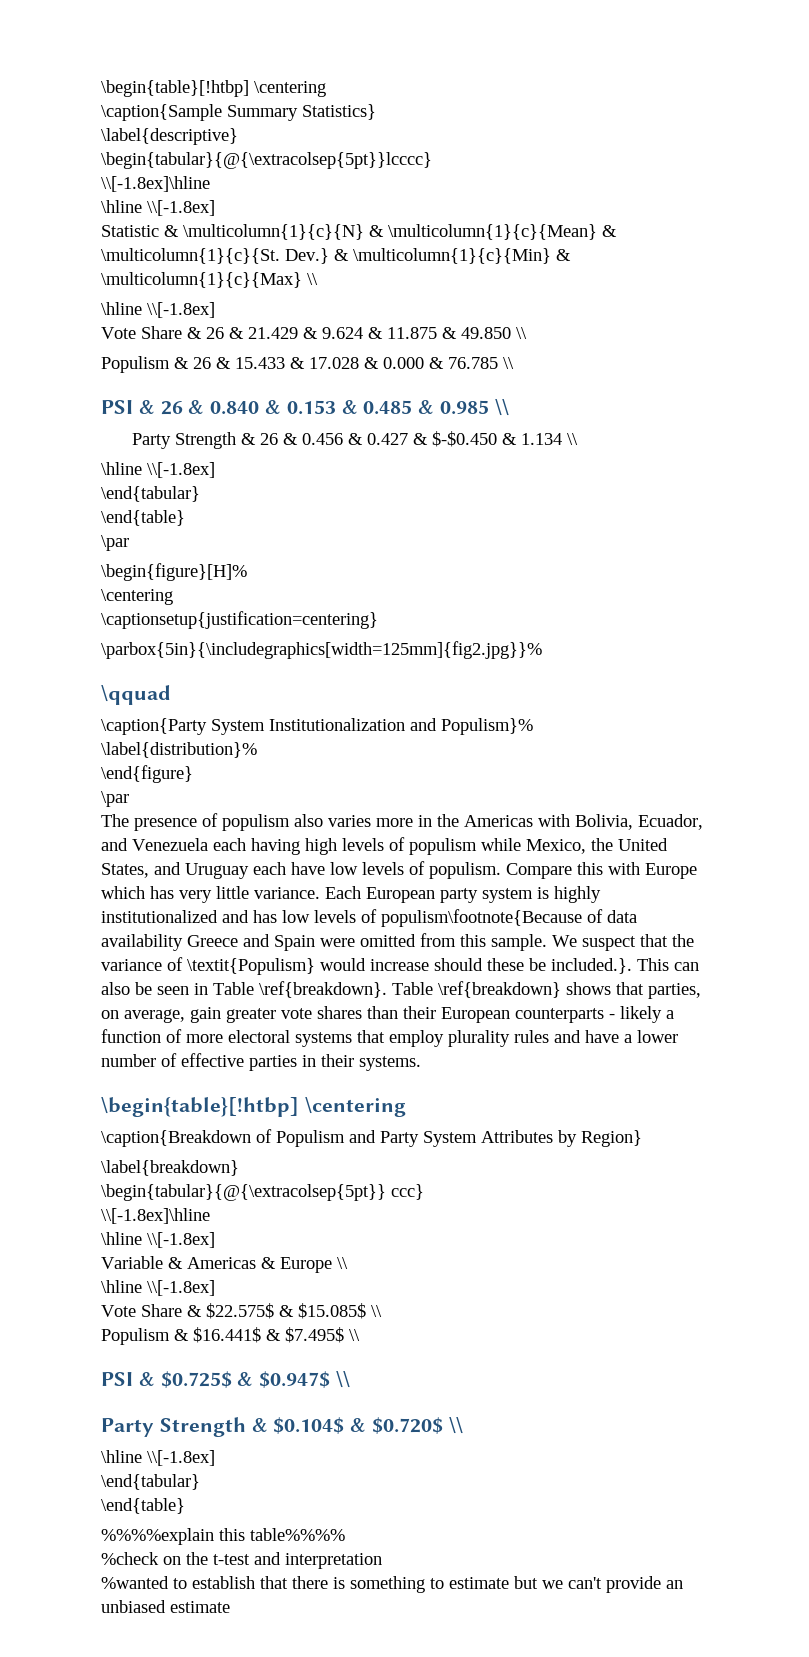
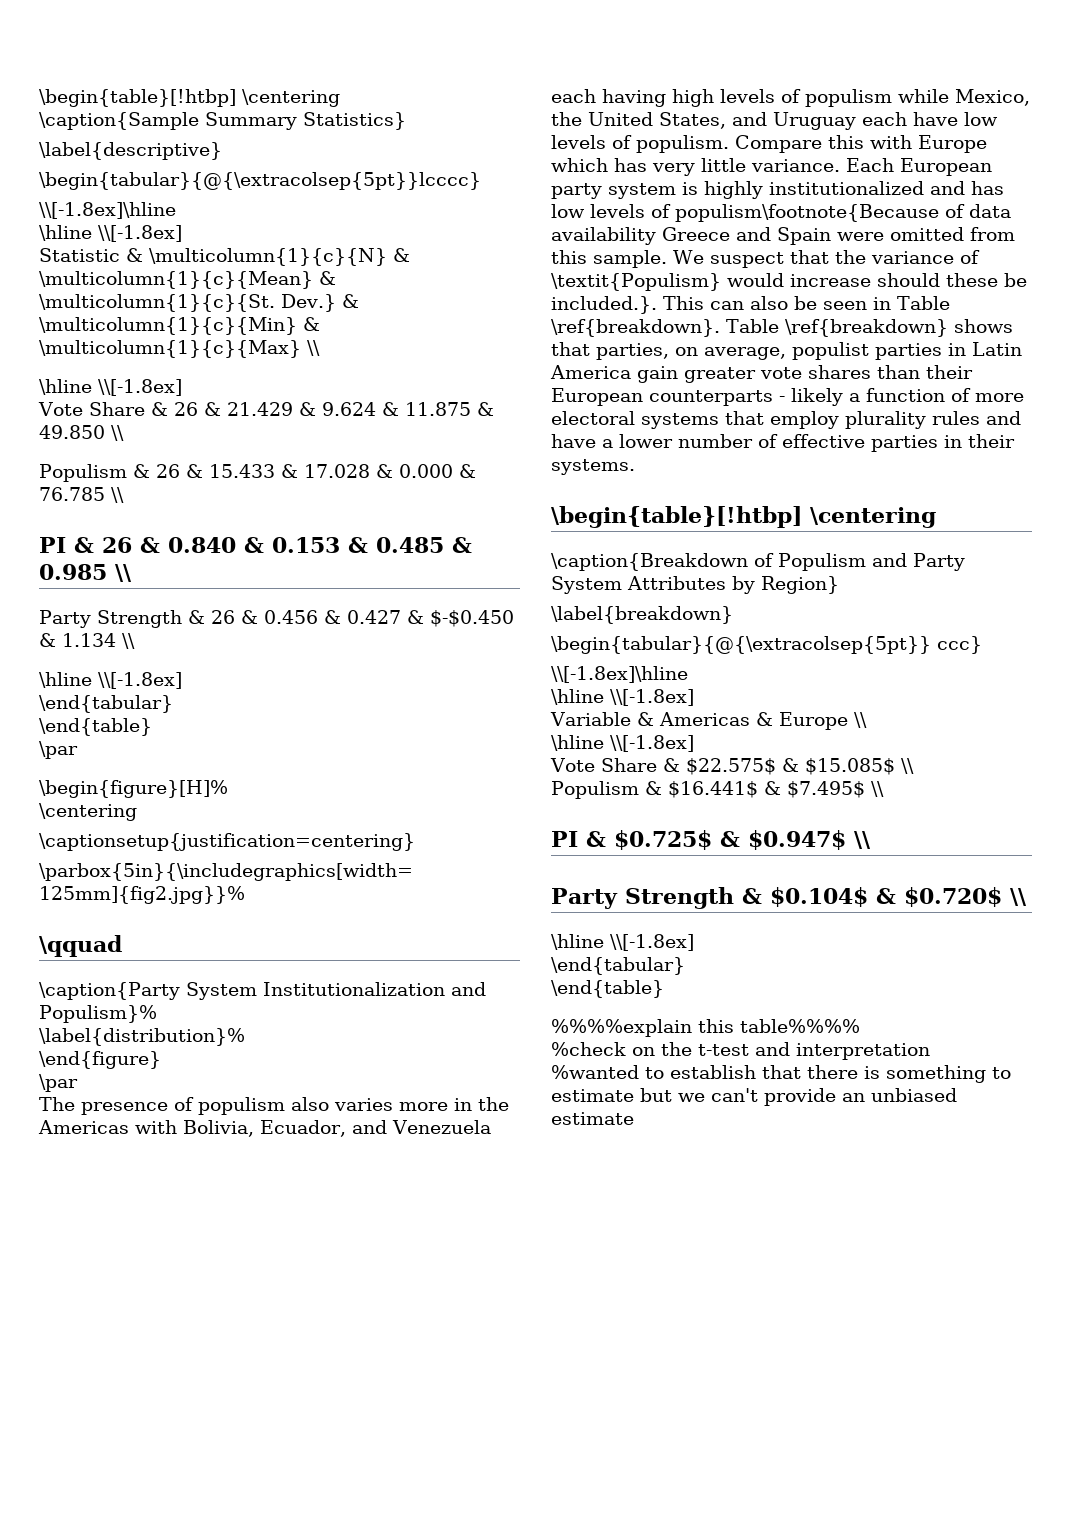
- PSI & 26 & 0.840 & 0.153 & 0.485 & 0.985 \\
+ PI & 26 & 0.840 & 0.153 & 0.485 & 0.985 \\
- Table \ref{breakdown} shows that parties, on average, gain greater vote shares than their European counterparts - likely a function of more electoral systems that employ plurality rules and have a lower number of effective parties in their systems.
+ Table \ref{breakdown} shows that parties, on average, populist parties in Latin America gain greater vote shares than their European counterparts - likely a function of more electoral systems that employ plurality rules and have a lower number of effective parties in their systems.
- PSI & $0.725$ & $0.947$ \\
+ PI & $0.725$ & $0.947$ \\

